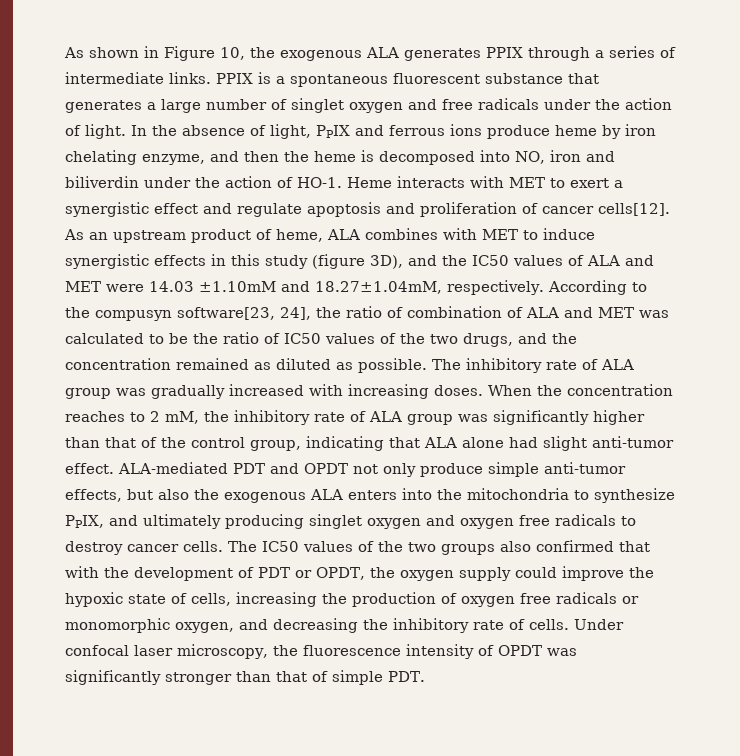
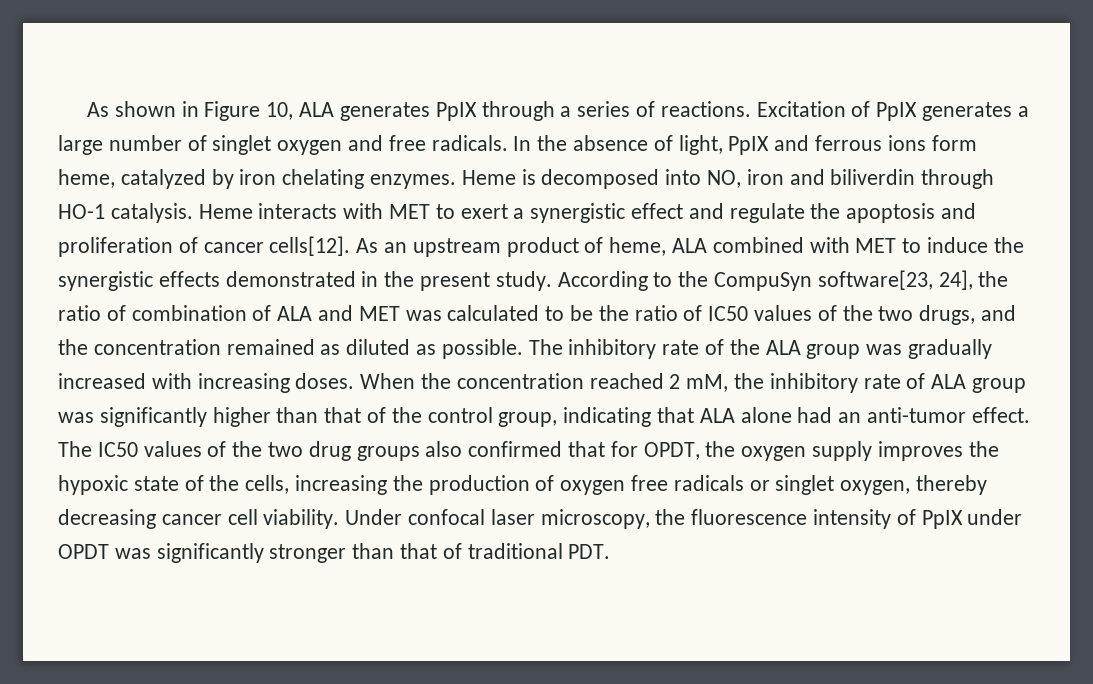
- As shown in Figure 10, the exogenous ALA generates PPIX through a series of intermediate links. PPIX is a spontaneous fluorescent substance that generates a large number of singlet oxygen and free radicals under the action of light.
+ As shown in Figure 10, ALA generates PpIX through a series of reactions. Excitation of PpIX generates a large number of singlet oxygen and free radicals.
- In the absence of light, PPIX and ferrous ions produce heme by iron chelating enzyme, and then the heme is decomposed into NO, iron and biliverdin under the action of HO-1.
+ In the absence of light, PpIX and ferrous ions form heme, catalyzed by iron chelating enzymes. Heme is decomposed into NO, iron and biliverdin through HO-1 catalysis.
- Heme interacts with MET to exert a synergistic effect and regulate apoptosis and proliferation of cancer cells[12].
+ Heme interacts with MET to exert a synergistic effect and regulate the apoptosis and proliferation of cancer cells[12].
- As an upstream product of heme, ALA combines with MET to induce synergistic effects in this study (figure 3D), and the IC50 values of ALA and MET were 14.03 ±1.10mM and 18.27±1.04mM, respectively.
+ As an upstream product of heme, ALA combined with MET to induce the synergistic effects demonstrated in the present study.
- According to the compusyn software[23, 24], the ratio of combination of ALA and MET was calculated to be the ratio of IC50 values of the two drugs, and the concentration remained as diluted as possible.
+ According to the CompuSyn software[23, 24], the ratio of combination of ALA and MET was calculated to be the ratio of IC50 values of the two drugs, and the concentration remained as diluted as possible.
- The inhibitory rate of ALA group was gradually increased with increasing doses.
+ The inhibitory rate of the ALA group was gradually increased with increasing doses.
- When the concentration reaches to 2 mM, the inhibitory rate of ALA group was significantly higher than that of the control group, indicating that ALA alone had slight anti-tumor effect.
+ When the concentration reached 2 mM, the inhibitory rate of ALA group was significantly higher than that of the control group, indicating that ALA alone had an anti-tumor effect.
- ALA-mediated PDT and OPDT not only produce simple anti-tumor effects, but also the exogenous ALA enters into the mitochondria to synthesize PPIX, and ultimately producing singlet oxygen and oxygen free radicals to destroy cancer cells.
- The IC50 values of the two groups also confirmed that with the development of PDT or OPDT, the oxygen supply could improve the hypoxic state of cells, increasing the production of oxygen free radicals or monomorphic oxygen, and decreasing the inhibitory rate of cells.
+ The IC50 values of the two drug groups also confirmed that for OPDT, the oxygen supply improves the hypoxic state of the cells, increasing the production of oxygen free radicals or singlet oxygen, thereby decreasing cancer cell viability.
- Under confocal laser microscopy, the fluorescence intensity of OPDT was significantly stronger than that of simple PDT.
+ Under confocal laser microscopy, the fluorescence intensity of PpIX under OPDT was significantly stronger than that of traditional PDT.

